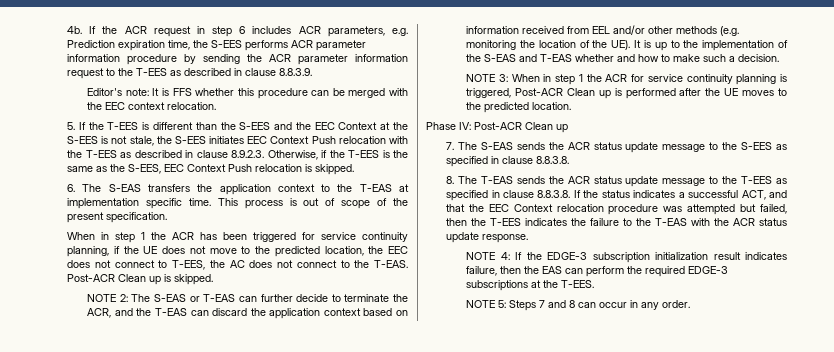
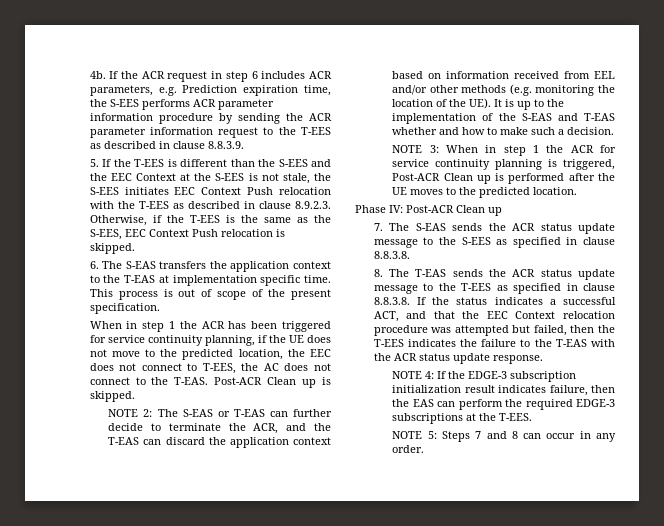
- Editor's note: It is FFS whether this procedure can be merged with the EEC context relocation.

